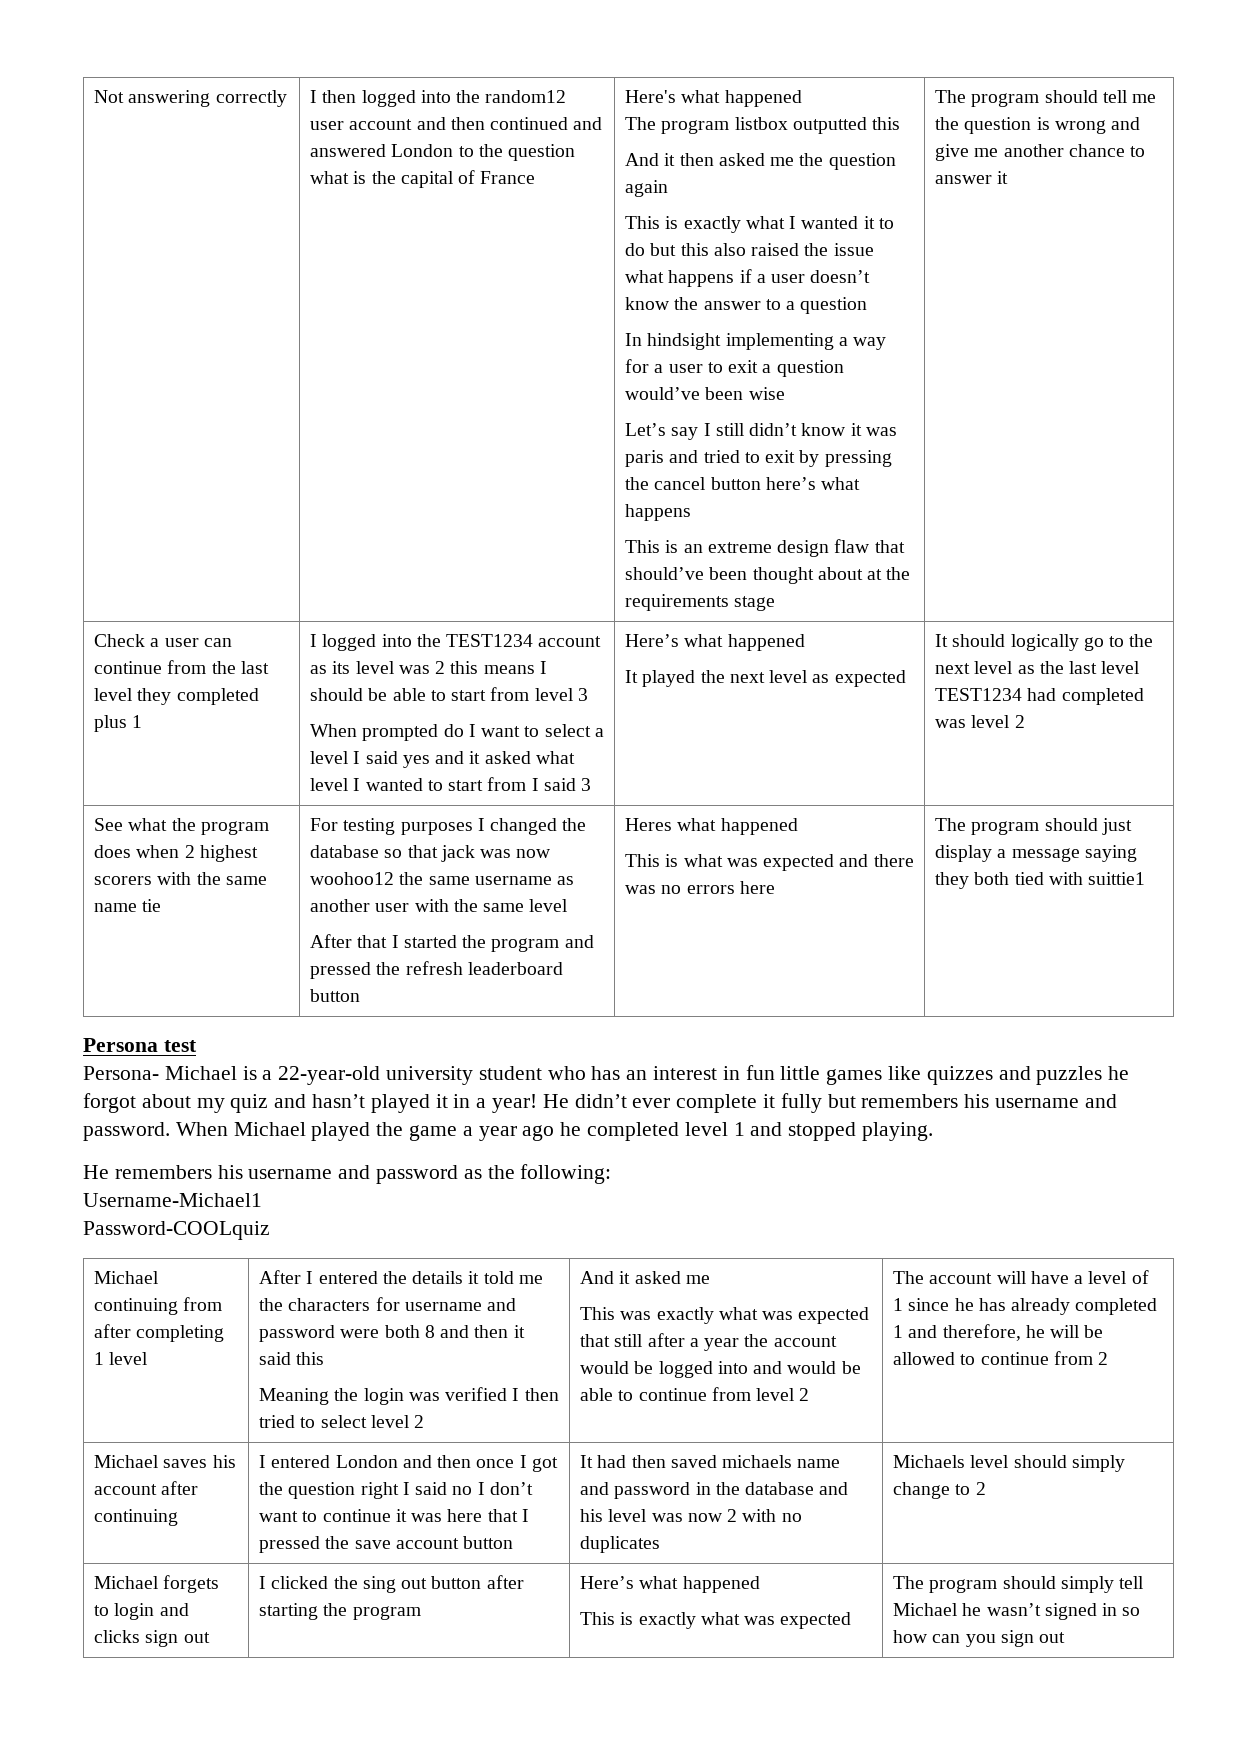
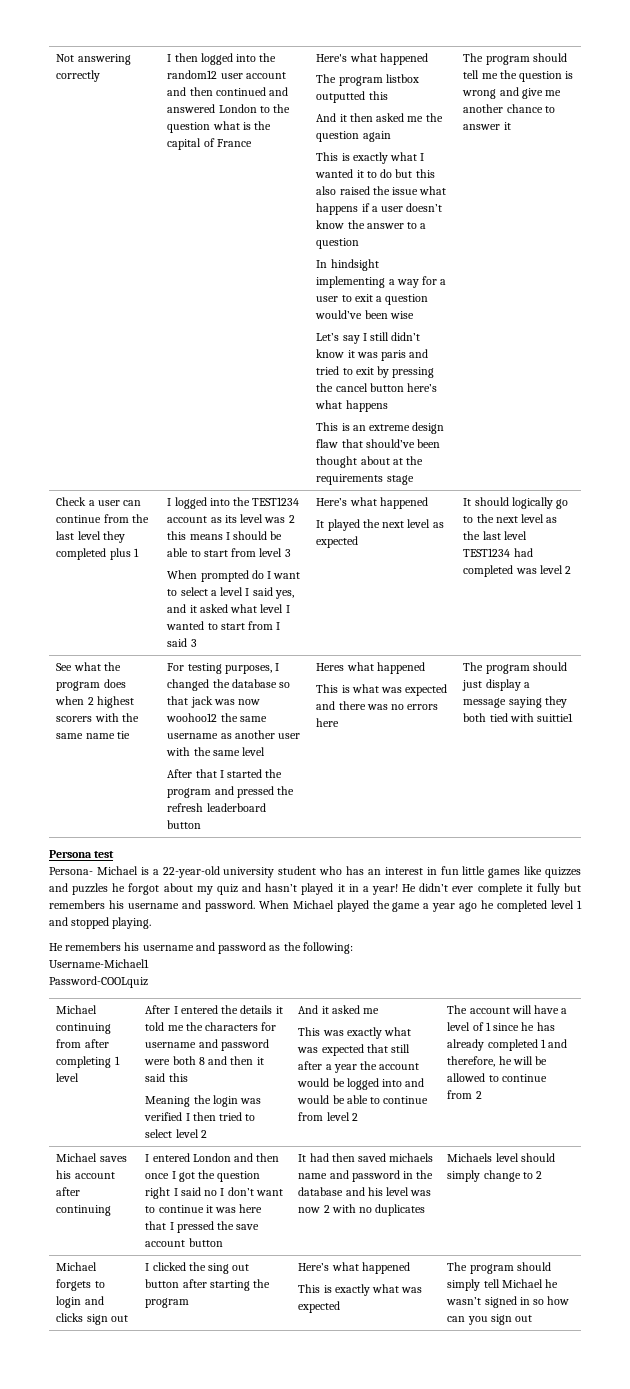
- When prompted do I want to select a level I said yes and it asked what level I wanted to start from I said 3
+ When prompted do I want to select a level I said yes, and it asked what level I wanted to start from I said 3
- For testing purposes I changed the database so that jack was now woohoo12 the same username as another user with the same level
+ For testing purposes, I changed the database so that jack was now woohoo12 the same username as another user with the same level

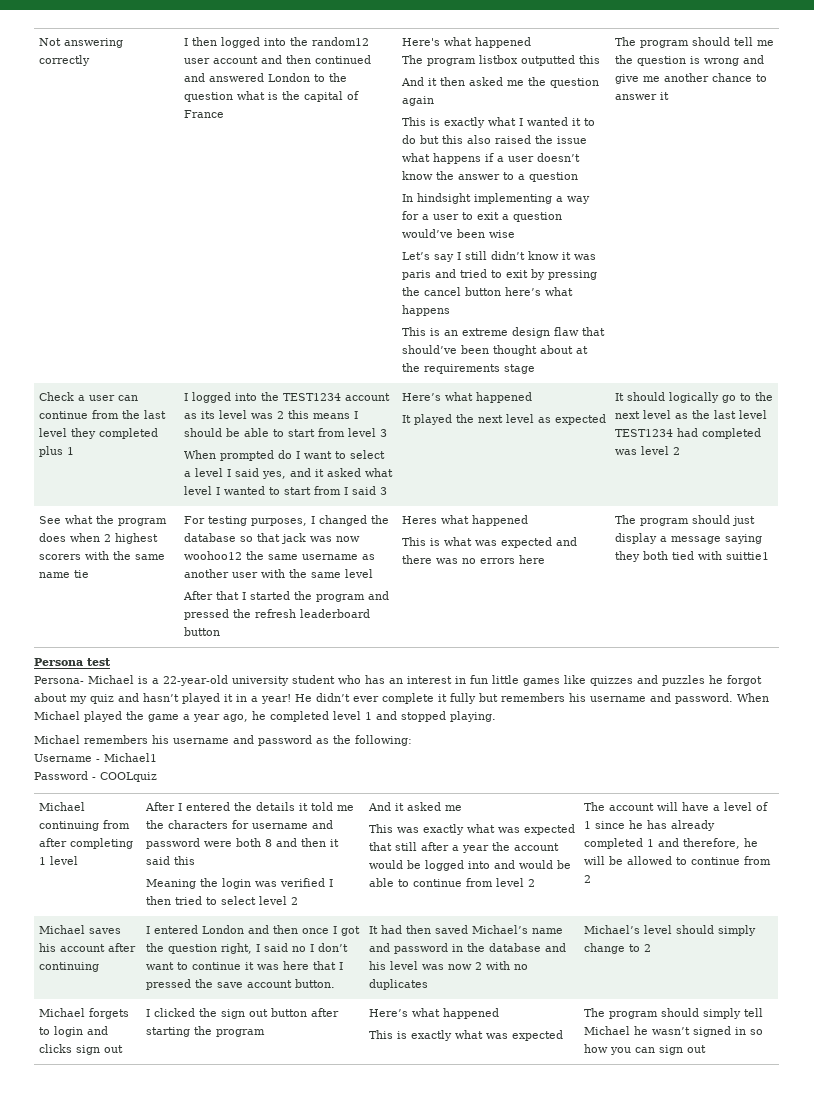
- When Michael played the game a year ago he completed level 1 and stopped playing.
+ When Michael played the game a year ago, he completed level 1 and stopped playing.
- He remembers his username and password as the following:
+ Michael remembers his username and password as the following:
- Username-Michael1
- Password-COOLquiz
+ Username - Michael1
+ Password - COOLquiz
- I entered London and then once I got the question right I said no I don’t want to continue it was here that I pressed the save account button
+ I entered London and then once I got the question right, I said no I don’t want to continue it was here that I pressed the save account button.
- It had then saved michaels name and password in the database and his level was now 2 with no duplicates
+ It had then saved Michael’s name and password in the database and his level was now 2 with no duplicates
- Michaels level should simply change to 2
+ Michael’s level should simply change to 2
- I clicked the sing out button after starting the program
+ I clicked the sign out button after starting the program
- The program should simply tell Michael he wasn’t signed in so how can you sign out
+ The program should simply tell Michael he wasn’t signed in so how you can sign out

